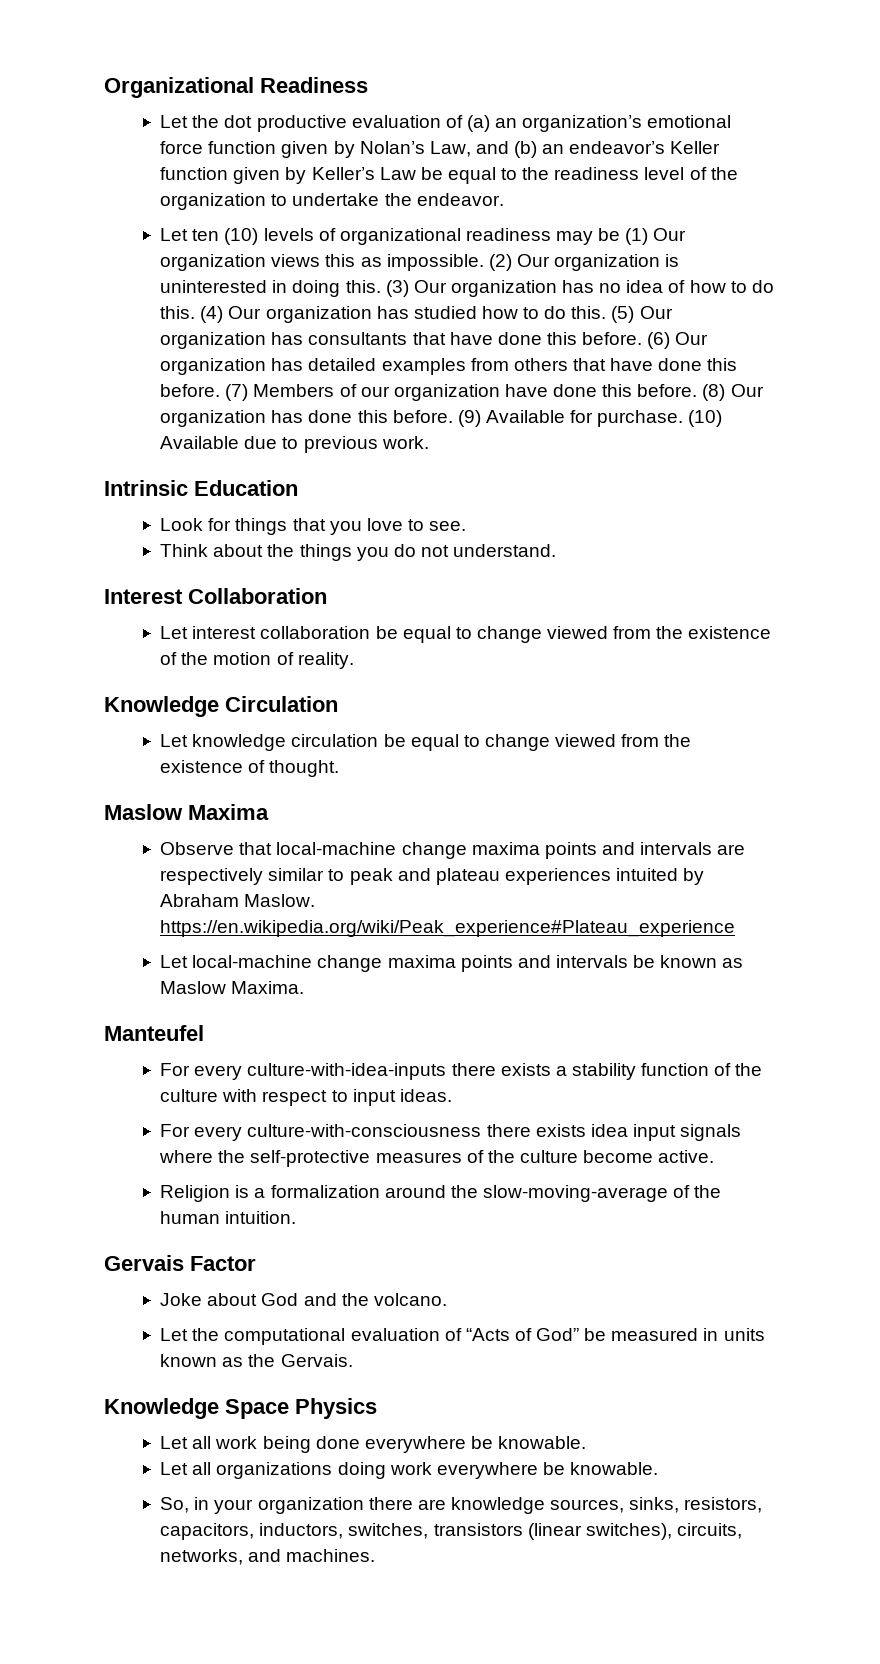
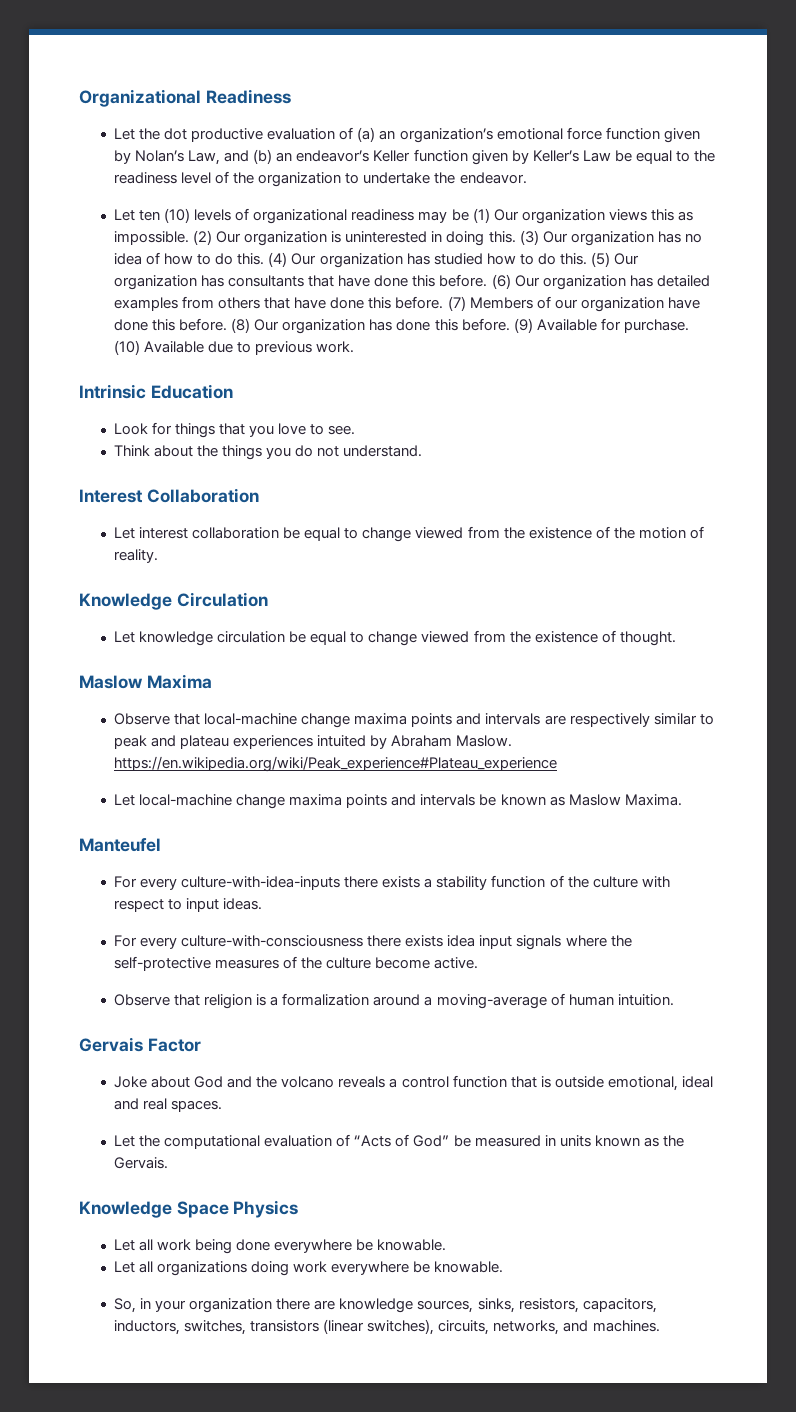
- Religion is a formalization around the slow-moving-average of the human intuition.
+ Observe that religion is a formalization around a moving-average of human intuition.
- Joke about God and the volcano.
+ Joke about God and the volcano reveals a control function that is outside emotional, ideal and real spaces.

